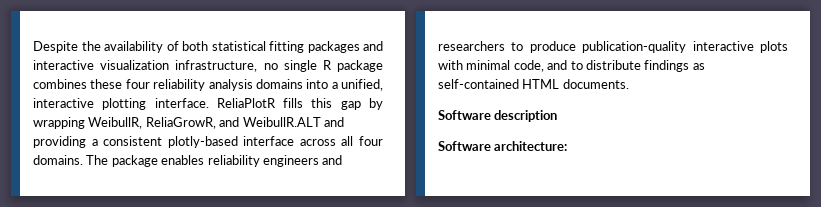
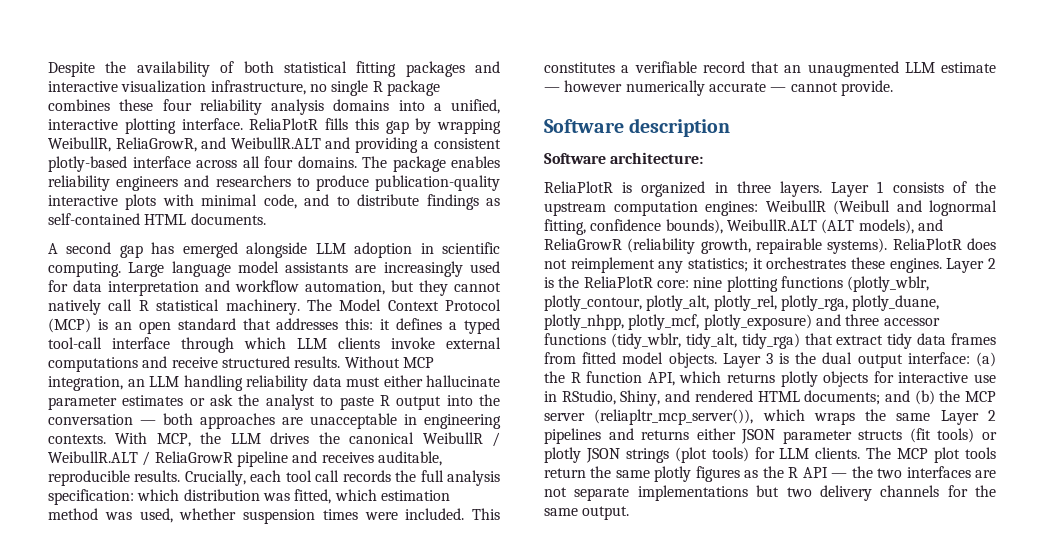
+ A second gap has emerged alongside LLM adoption in scientific computing. Large language model assistants are increasingly used for data interpretation and workflow automation, but they cannot natively call R statistical machinery. The Model Context Protocol (MCP) is an open standard that addresses this: it defines a typed tool-call interface through which LLM clients invoke external computations and receive structured results. Without MCP integration, an LLM handling reliability data must either hallucinate parameter estimates or ask the analyst to paste R output into the conversation — both approaches are unacceptable in engineering contexts. With MCP, the LLM drives the canonical WeibullR / WeibullR.ALT / ReliaGrowR pipeline and receives auditable, reproducible results. Crucially, each tool call records the full analysis specification: which distribution was fitted, which estimation method was used, whether suspension times were included. This constitutes a verifiable record that an unaugmented LLM estimate — however numerically accurate — cannot provide.
  Software description
  Software architecture:
+ ReliaPlotR is organized in three layers. Layer 1 consists of the upstream computation engines: WeibullR (Weibull and lognormal fitting, confidence bounds), WeibullR.ALT (ALT models), and ReliaGrowR (reliability growth, repairable systems). ReliaPlotR does not reimplement any statistics; it orchestrates these engines. Layer 2 is the ReliaPlotR core: nine plotting functions (plotly_wblr, plotly_contour, plotly_alt, plotly_rel, plotly_rga, plotly_duane, plotly_nhpp, plotly_mcf, plotly_exposure) and three accessor functions (tidy_wblr, tidy_alt, tidy_rga) that extract tidy data frames from fitted model objects. Layer 3 is the dual output interface: (a) the R function API, which returns plotly objects for interactive use in RStudio, Shiny, and rendered HTML documents; and (b) the MCP server (reliapltr_mcp_server()), which wraps the same Layer 2 pipelines and returns either JSON parameter structs (fit tools) or plotly JSON strings (plot tools) for LLM clients. The MCP plot tools return the same plotly figures as the R API — the two interfaces are not separate implementations but two delivery channels for the same output.

